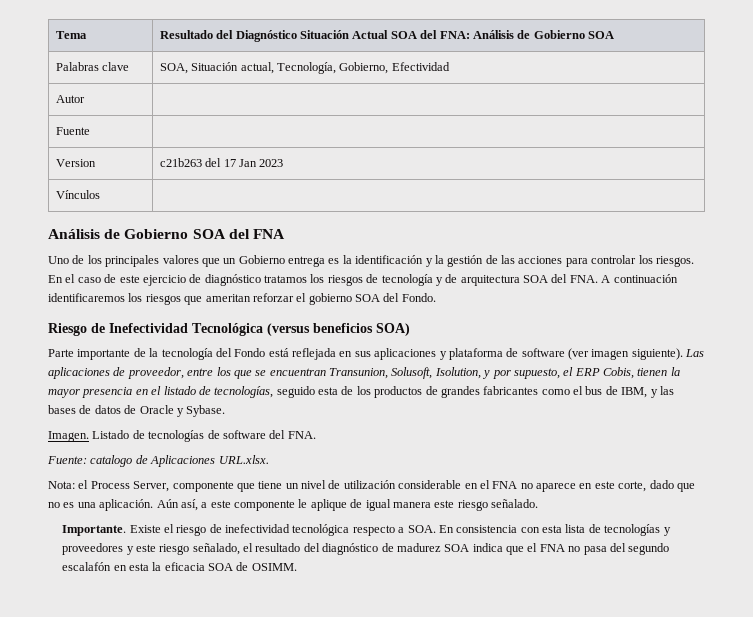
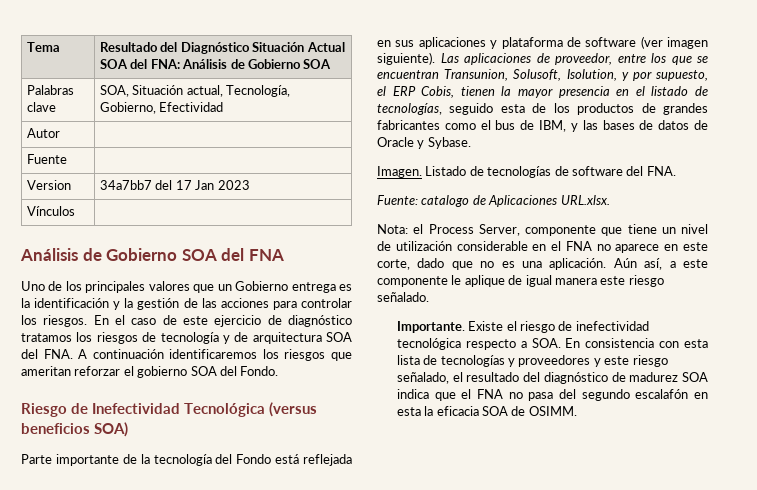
- Version | c21b263 del 17 Jan 2023
+ Version | 34a7bb7 del 17 Jan 2023

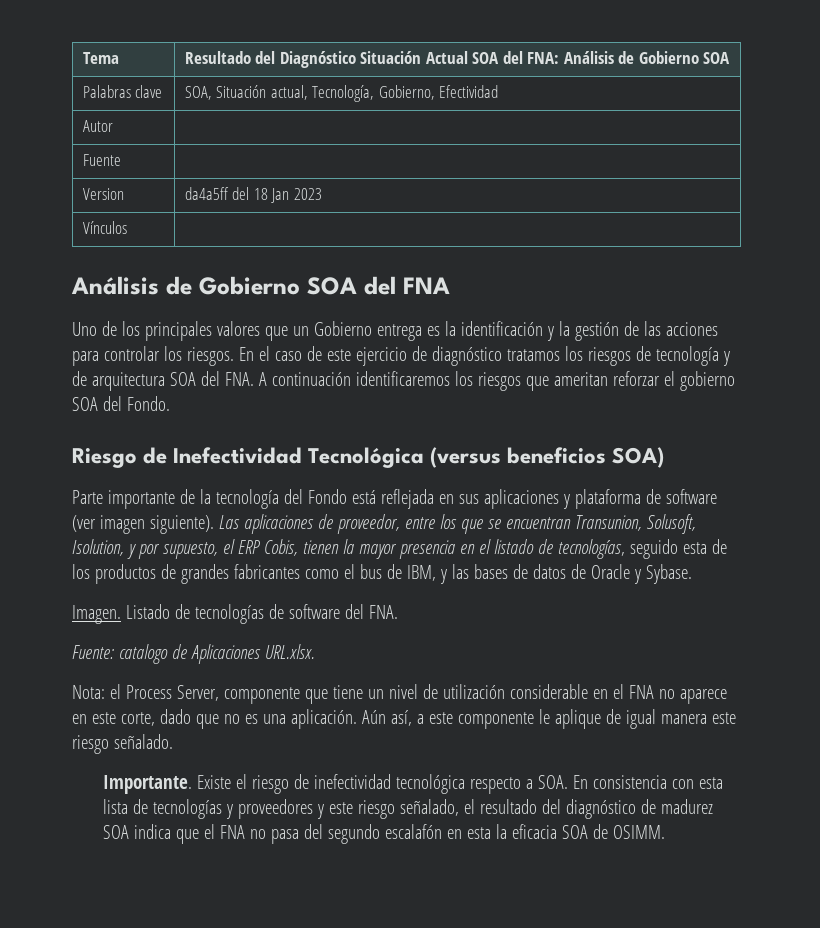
- Version | 34a7bb7 del 17 Jan 2023
+ Version | da4a5ff del 18 Jan 2023

